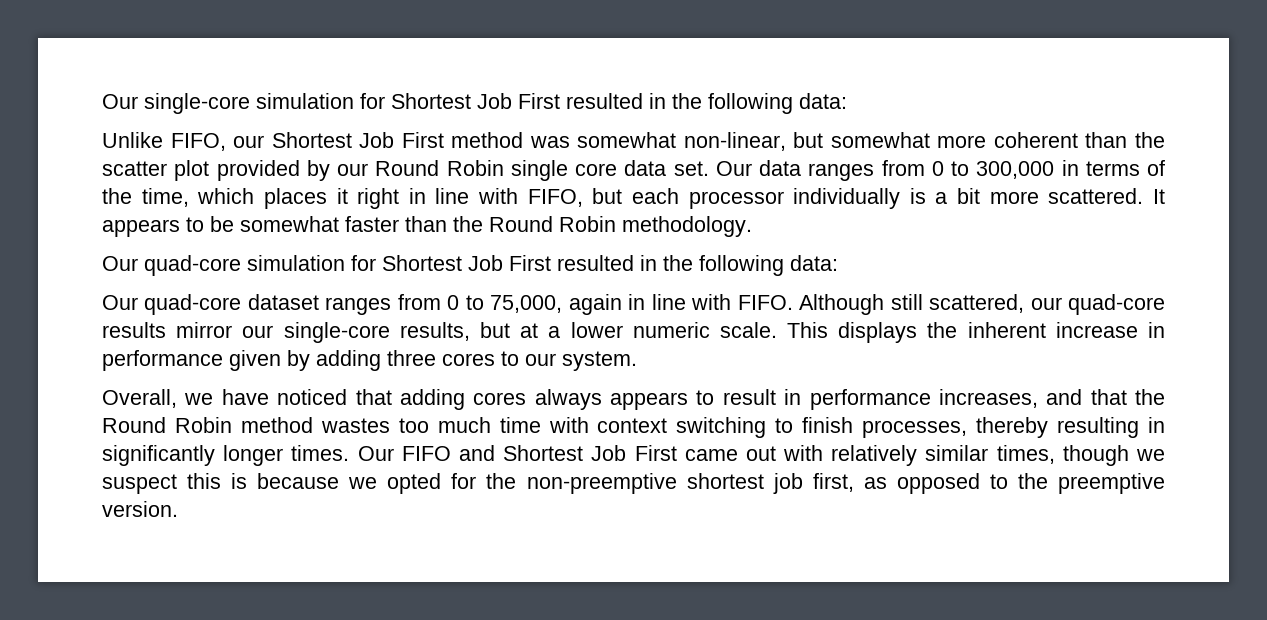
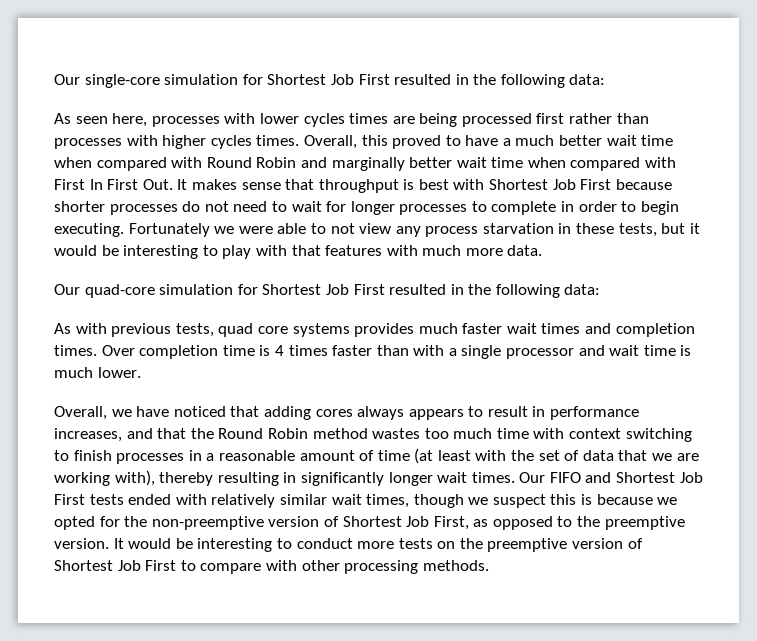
- Unlike FIFO, our Shortest Job First method was somewhat non-linear, but somewhat more coherent than the scatter plot provided by our Round Robin single core data set. Our data ranges from 0 to 300,000 in terms of the time, which places it right in line with FIFO, but each processor individually is a bit more scattered. It appears to be somewhat faster than the Round Robin methodology.
+ As seen here, processes with lower cycles times are being processed first rather than processes with higher cycles times. Overall, this proved to have a much better wait time when compared with Round Robin and marginally better wait time when compared with First In First Out. It makes sense that throughput is best with Shortest Job First because shorter processes do not need to wait for longer processes to complete in order to begin executing. Fortunately we were able to not view any process starvation in these tests, but it would be interesting to play with that features with much more data.
- Our quad-core dataset ranges from 0 to 75,000, again in line with FIFO. Although still scattered, our quad-core results mirror our single-core results, but at a lower numeric scale. This displays the inherent increase in performance given by adding three cores to our system.
+ As with previous tests, quad core systems provides much faster wait times and completion times. Over completion time is 4 times faster than with a single processor and wait time is much lower.
- Overall, we have noticed that adding cores always appears to result in performance increases, and that the Round Robin method wastes too much time with context switching to finish processes, thereby resulting in significantly longer times.
+ Overall, we have noticed that adding cores always appears to result in performance increases, and that the Round Robin method wastes too much time with context switching to finish processes in a reasonable amount of time (at least with the set of data that we are working with), thereby resulting in significantly longer wait times.
- Our FIFO and Shortest Job First came out with relatively similar times, though we suspect this is because we opted for the non-preemptive shortest job first, as opposed to the preemptive version.
+ Our FIFO and Shortest Job First tests ended with relatively similar wait times, though we suspect this is because we opted for the non-preemptive version of Shortest Job First, as opposed to the preemptive version.
+ It would be interesting to conduct more tests on the preemptive version of Shortest Job First to compare with other processing methods.

